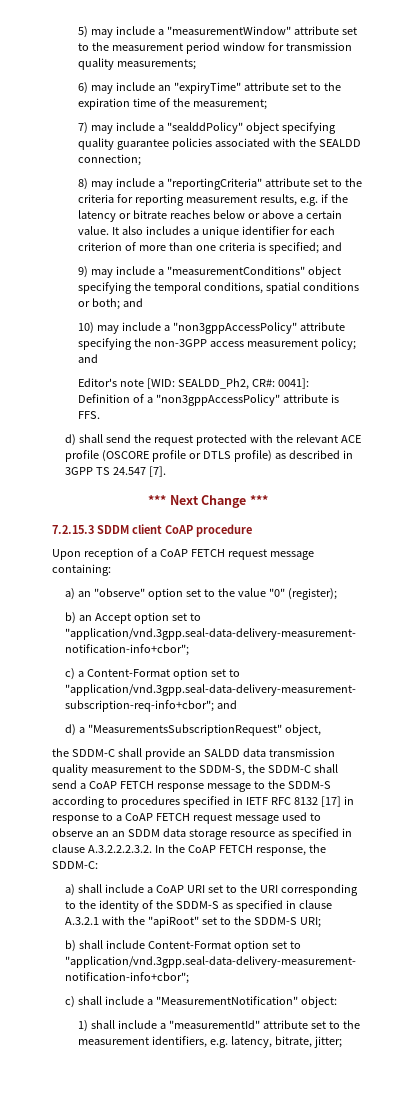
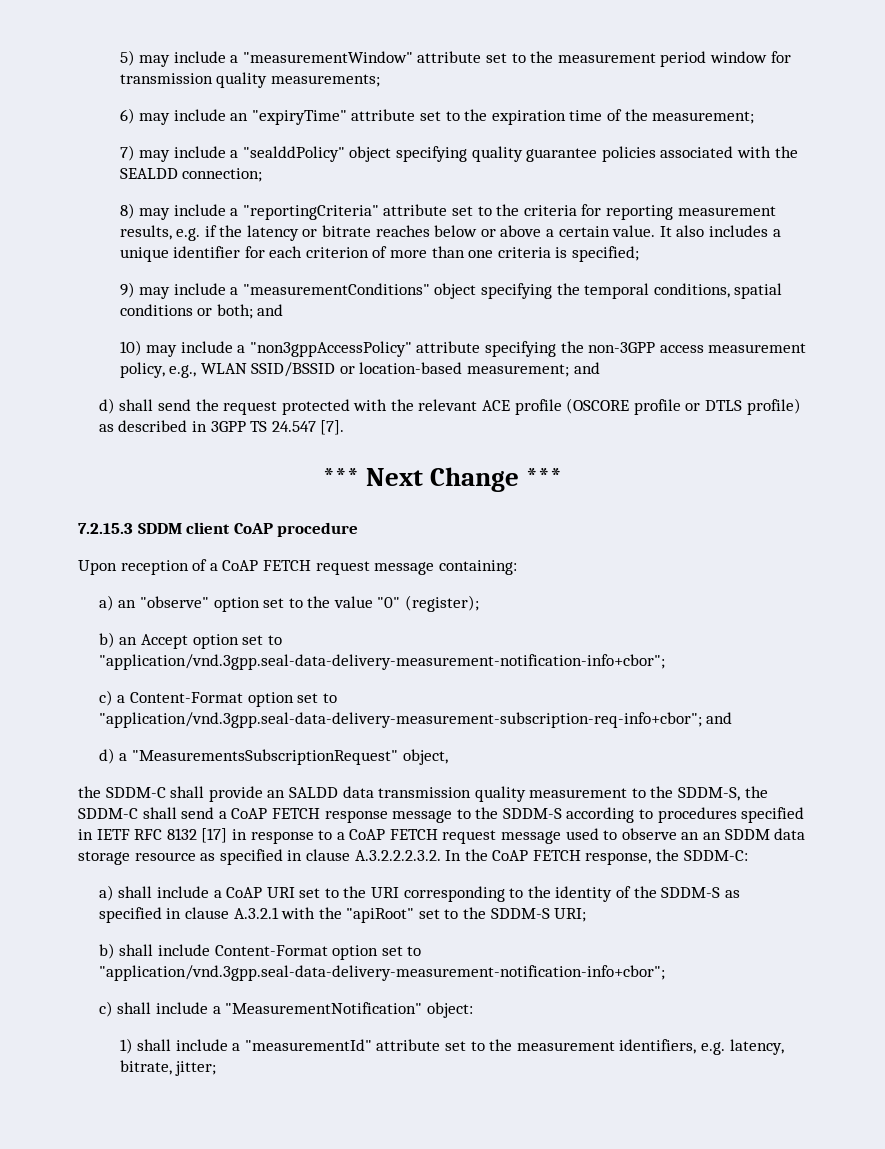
- It also includes a unique identifier for each criterion of more than one criteria is specified; and
+ It also includes a unique identifier for each criterion of more than one criteria is specified;
- 10) may include a "non3gppAccessPolicy" attribute specifying the non-3GPP access measurement policy; and
- Editor's note [WID: SEALDD_Ph2, CR#: 0041]: Definition of a "non3gppAccessPolicy" attribute is FFS.
+ 10) may include a "non3gppAccessPolicy" attribute specifying the non-3GPP access measurement policy, e.g., WLAN SSID/BSSID or location-based measurement; and

